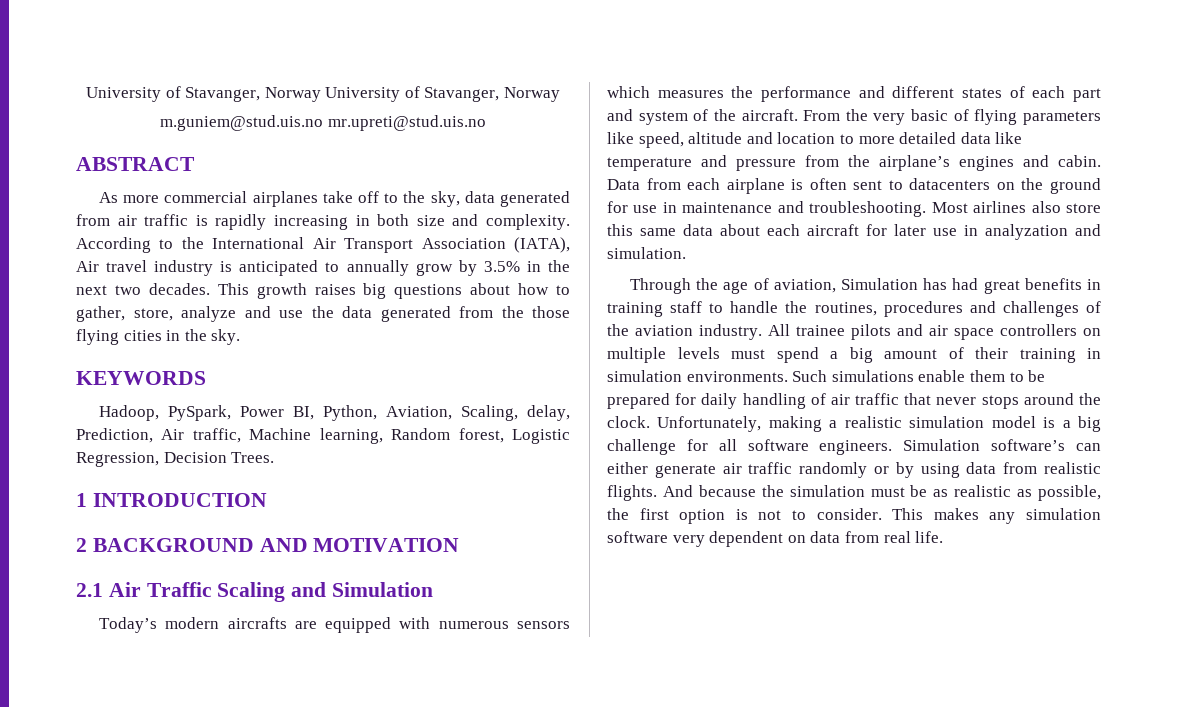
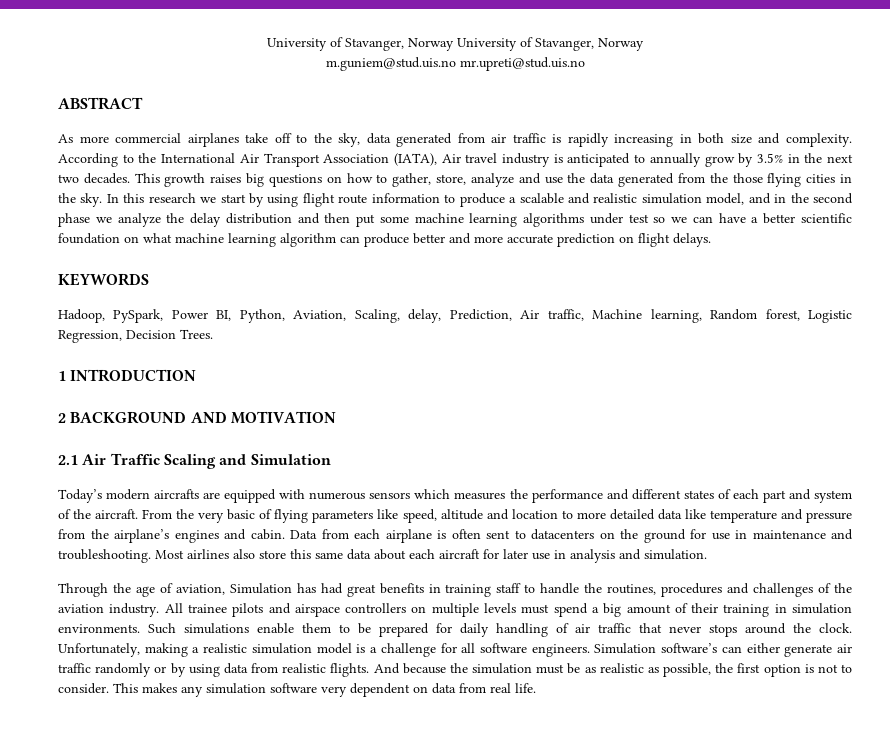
- This growth raises big questions about how to gather, store, analyze and use the data generated from the those flying cities in the sky.
+ This growth raises big questions on how to gather, store, analyze and use the data generated from the those flying cities in the sky. In this research we start by using flight route information to produce a scalable and realistic simulation model, and in the second phase we analyze the delay distribution and then put some machine learning algorithms under test so we can have a better scientific foundation on what machine learning algorithm can produce better and more accurate prediction on flight delays.
- Most airlines also store this same data about each aircraft for later use in analyzation and simulation.
+ Most airlines also store this same data about each aircraft for later use in analysis and simulation.
- All trainee pilots and air space controllers on multiple levels must spend a big amount of their training in simulation environments.
+ All trainee pilots and airspace controllers on multiple levels must spend a big amount of their training in simulation environments.
- Unfortunately, making a realistic simulation model is a big challenge for all software engineers.
+ Unfortunately, making a realistic simulation model is a challenge for all software engineers.

